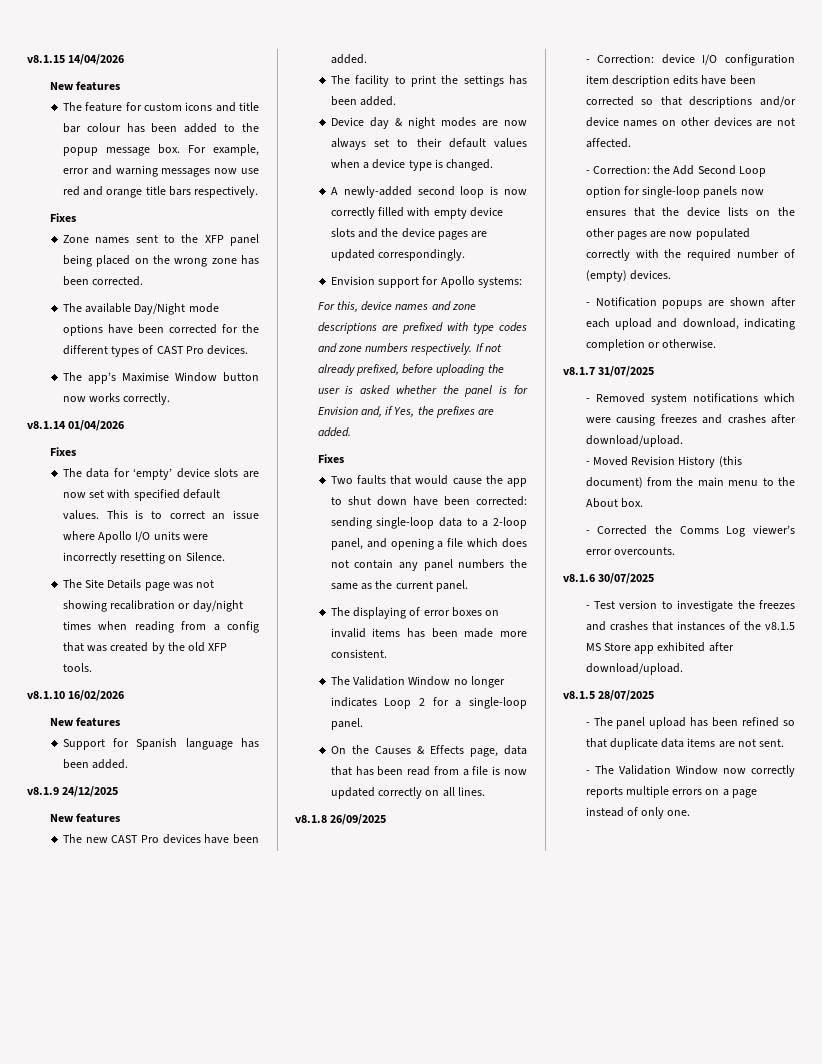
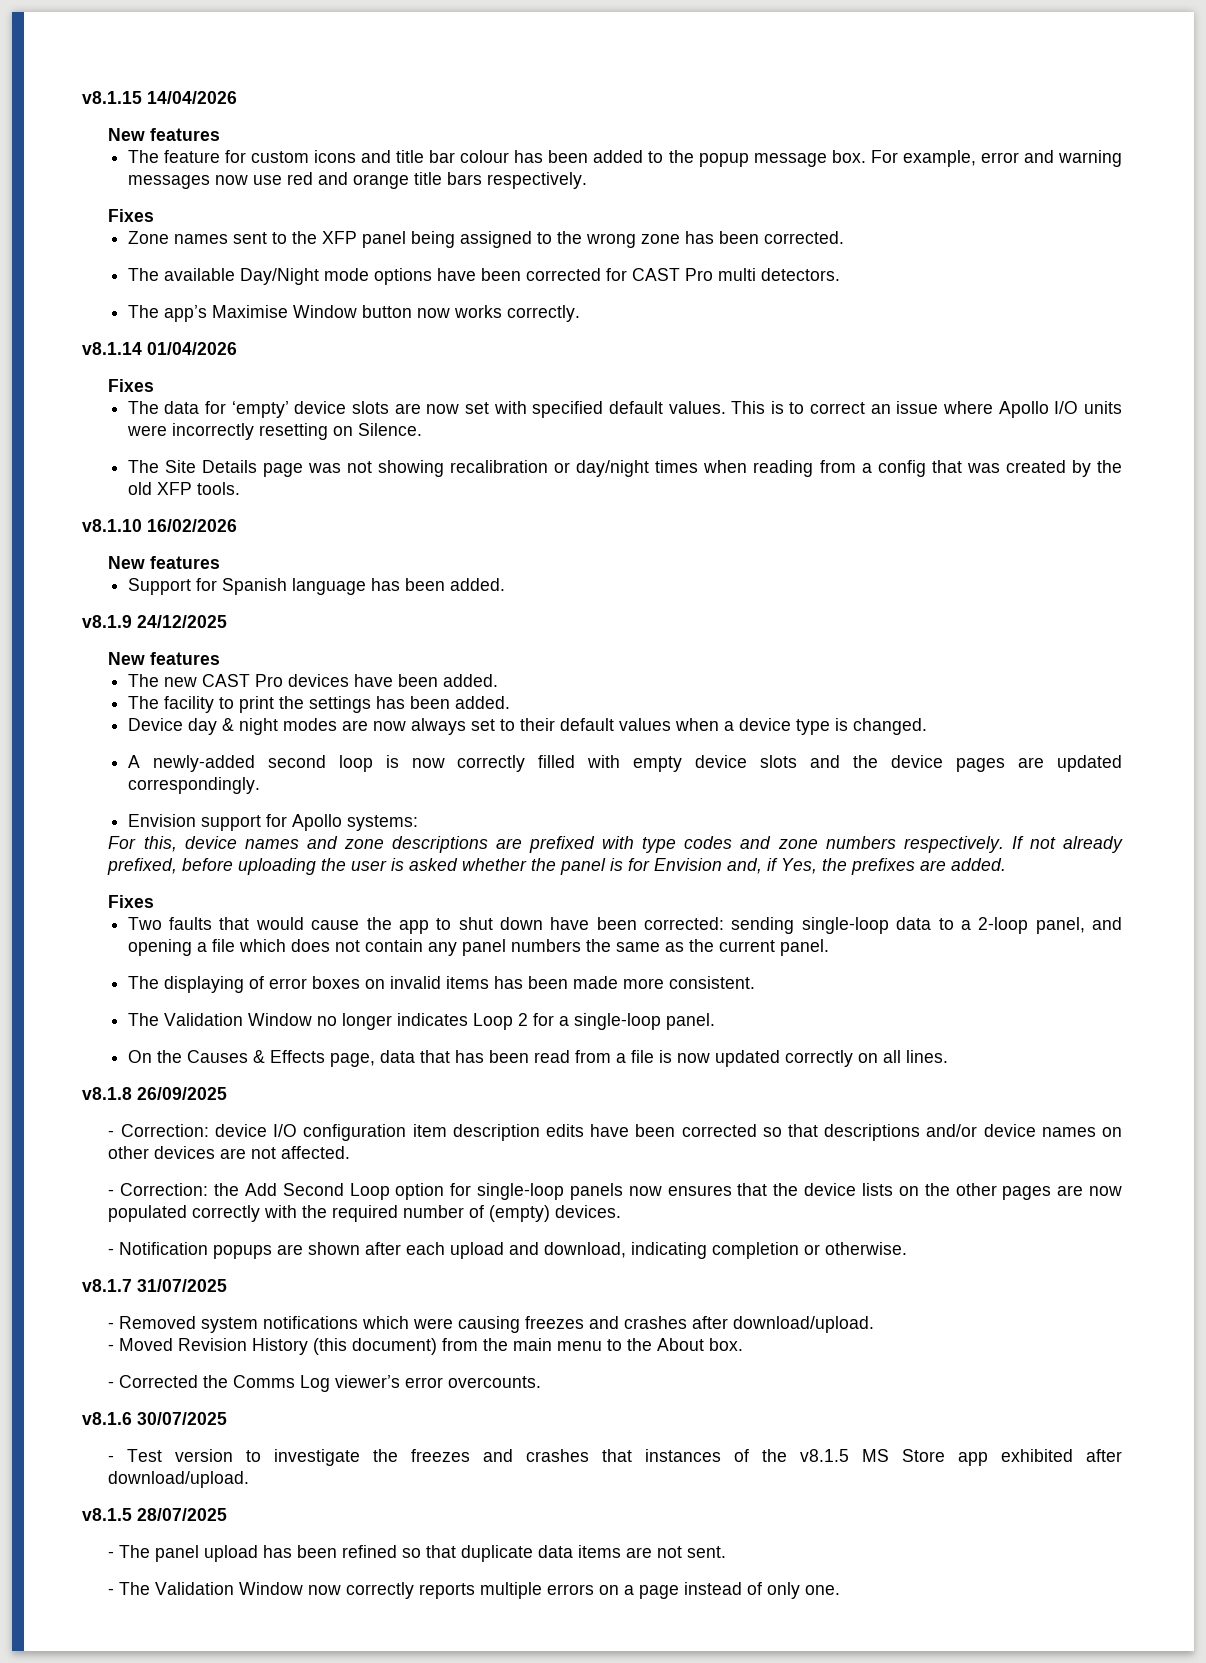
- Zone names sent to the XFP panel being placed on the wrong zone has been corrected.
+ Zone names sent to the XFP panel being assigned to the wrong zone has been corrected.
- The available Day/Night mode options have been corrected for the different types of CAST Pro devices.
+ The available Day/Night mode options have been corrected for CAST Pro multi detectors.

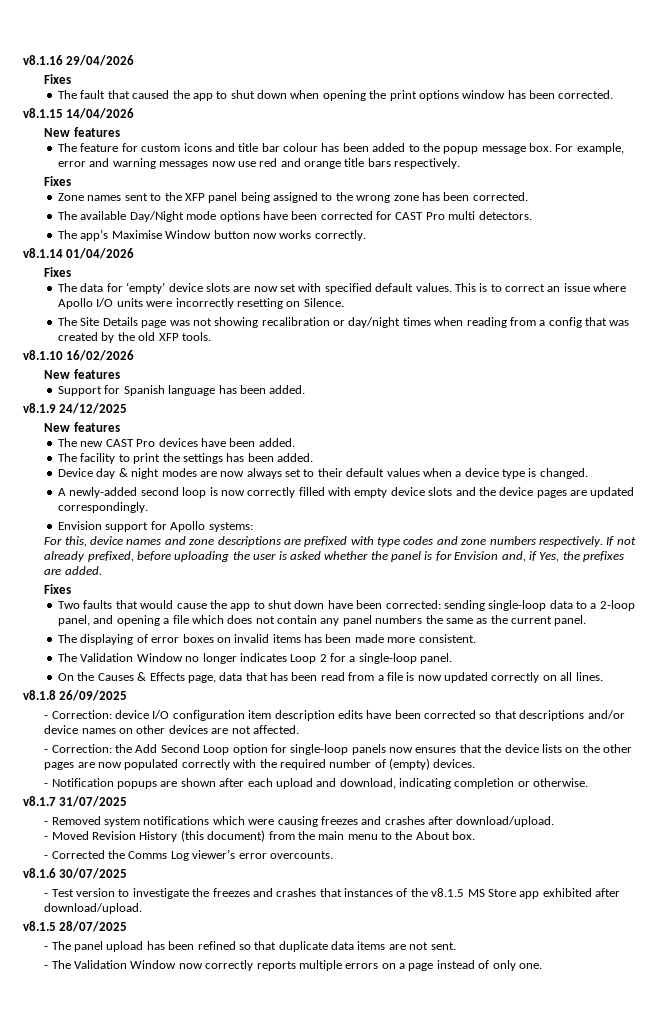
+ v8.1.16 29/04/2026
+ Fixes
+ The fault that caused the app to shut down when opening the print options window has been corrected.

